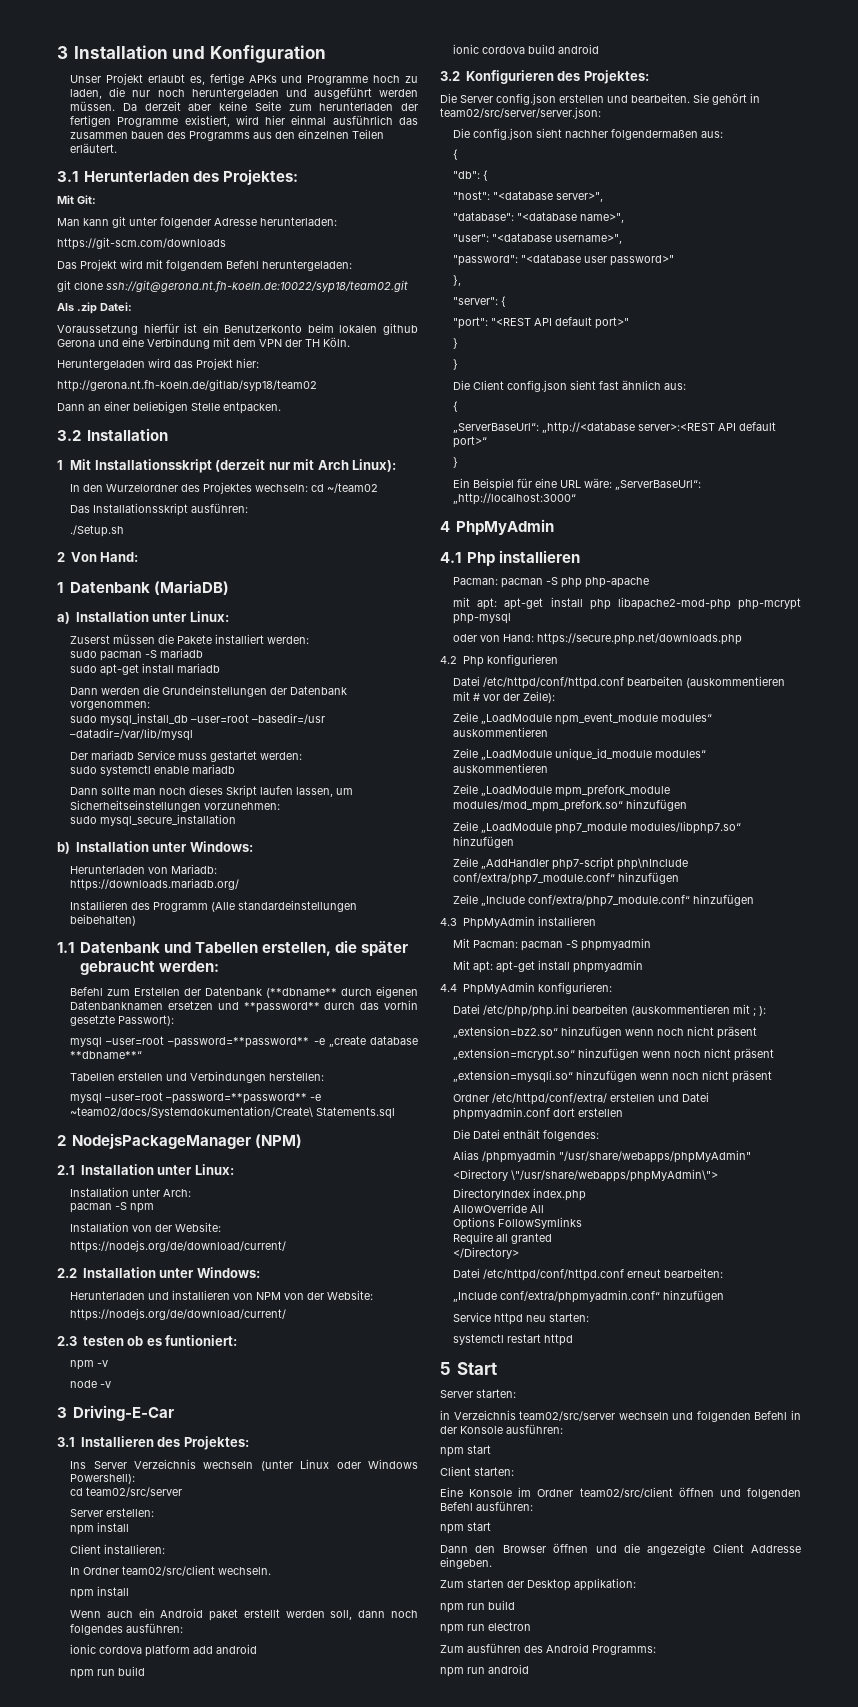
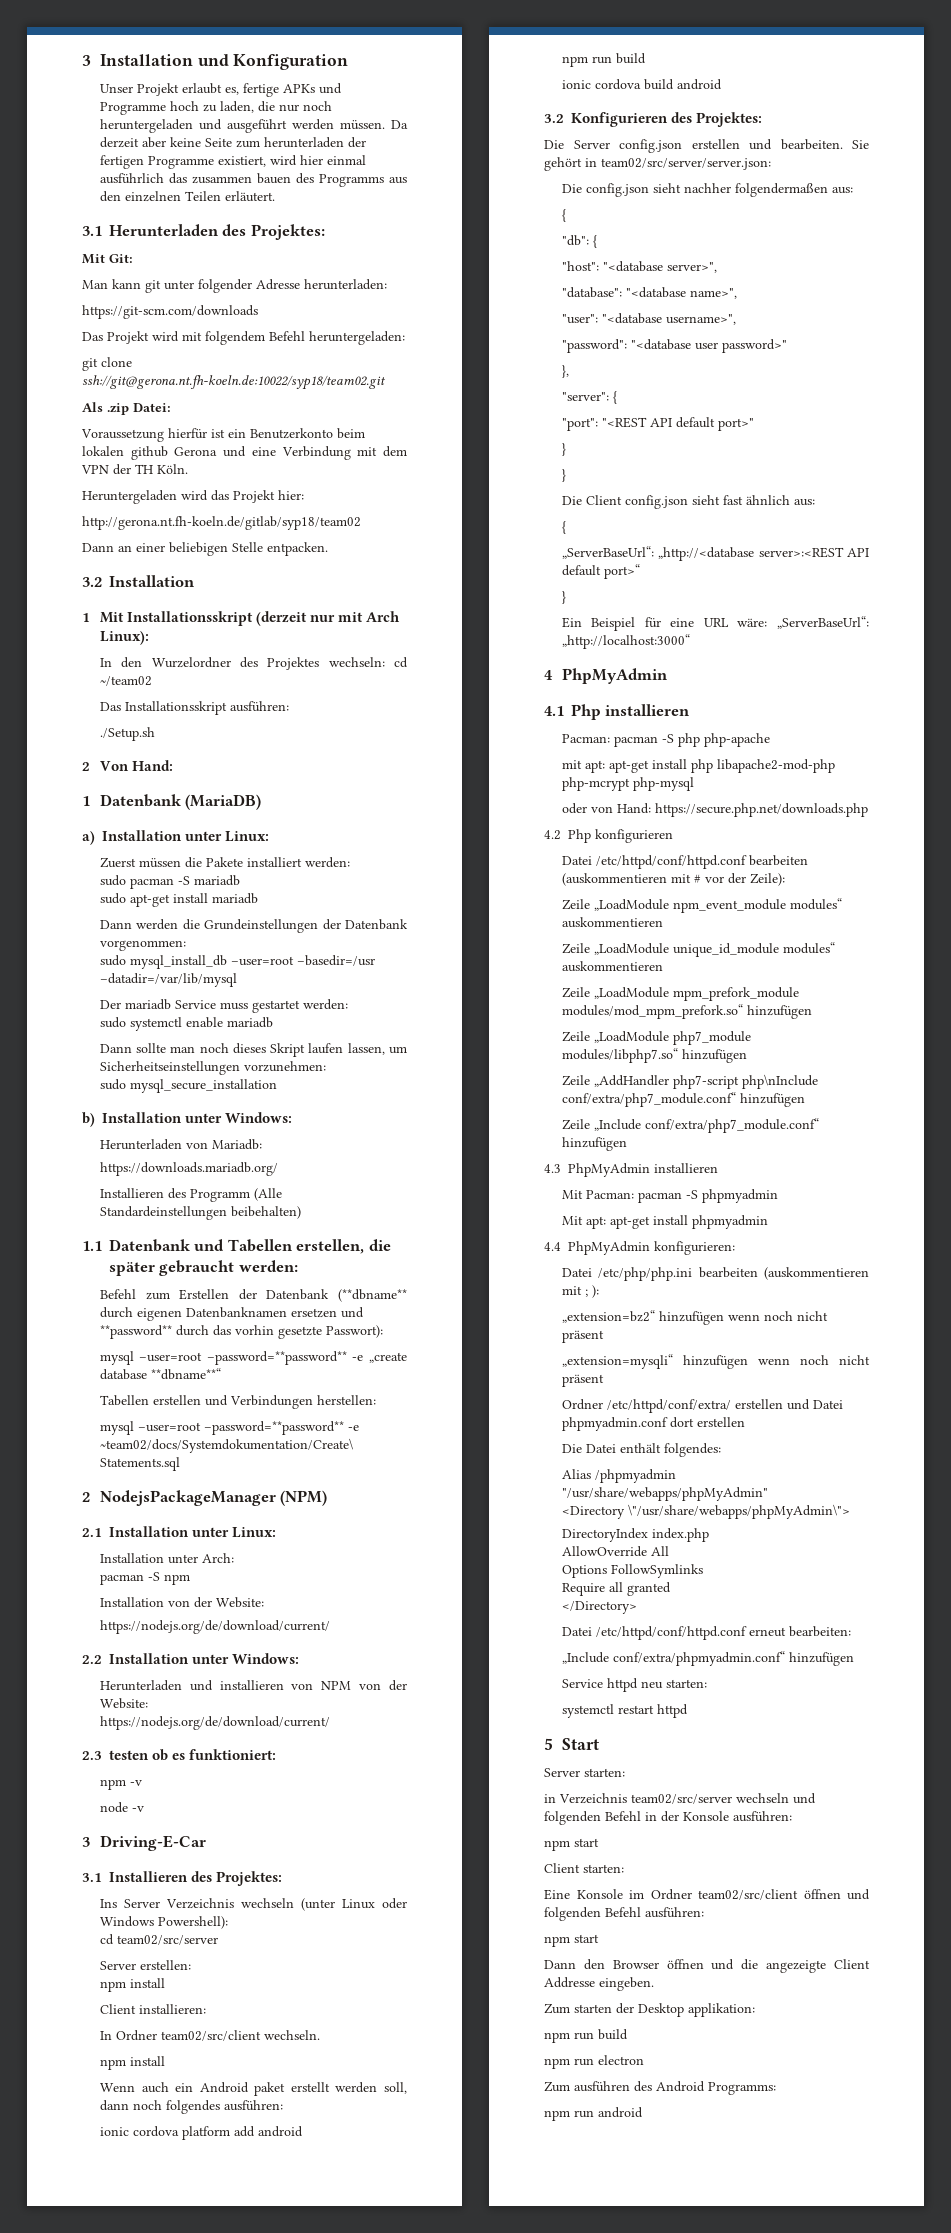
- Zuserst müssen die Pakete installiert werden:
+ Zuerst müssen die Pakete installiert werden:
- Installieren des Programm (Alle standardeinstellungen beibehalten)
+ Installieren des Programm (Alle Standardeinstellungen beibehalten)
- 2.3 testen ob es funtioniert:
+ 2.3 testen ob es funktioniert:
- „extension=bz2.so“ hinzufügen wenn noch nicht präsent
- „extension=mcrypt.so“ hinzufügen wenn noch nicht präsent
- „extension=mysqli.so“ hinzufügen wenn noch nicht präsent
+ „extension=bz2“ hinzufügen wenn noch nicht präsent
+ „extension=mysqli“ hinzufügen wenn noch nicht präsent

